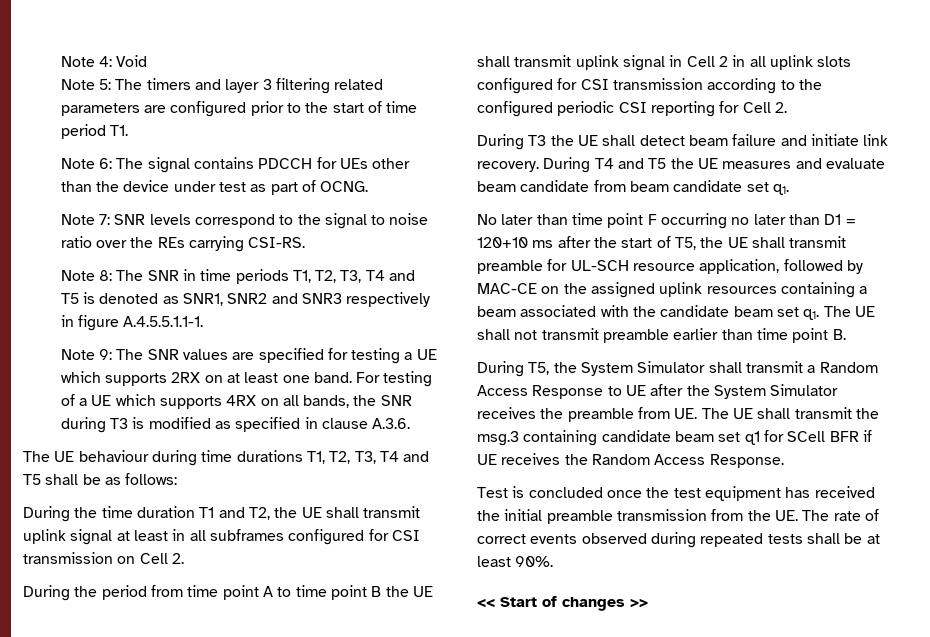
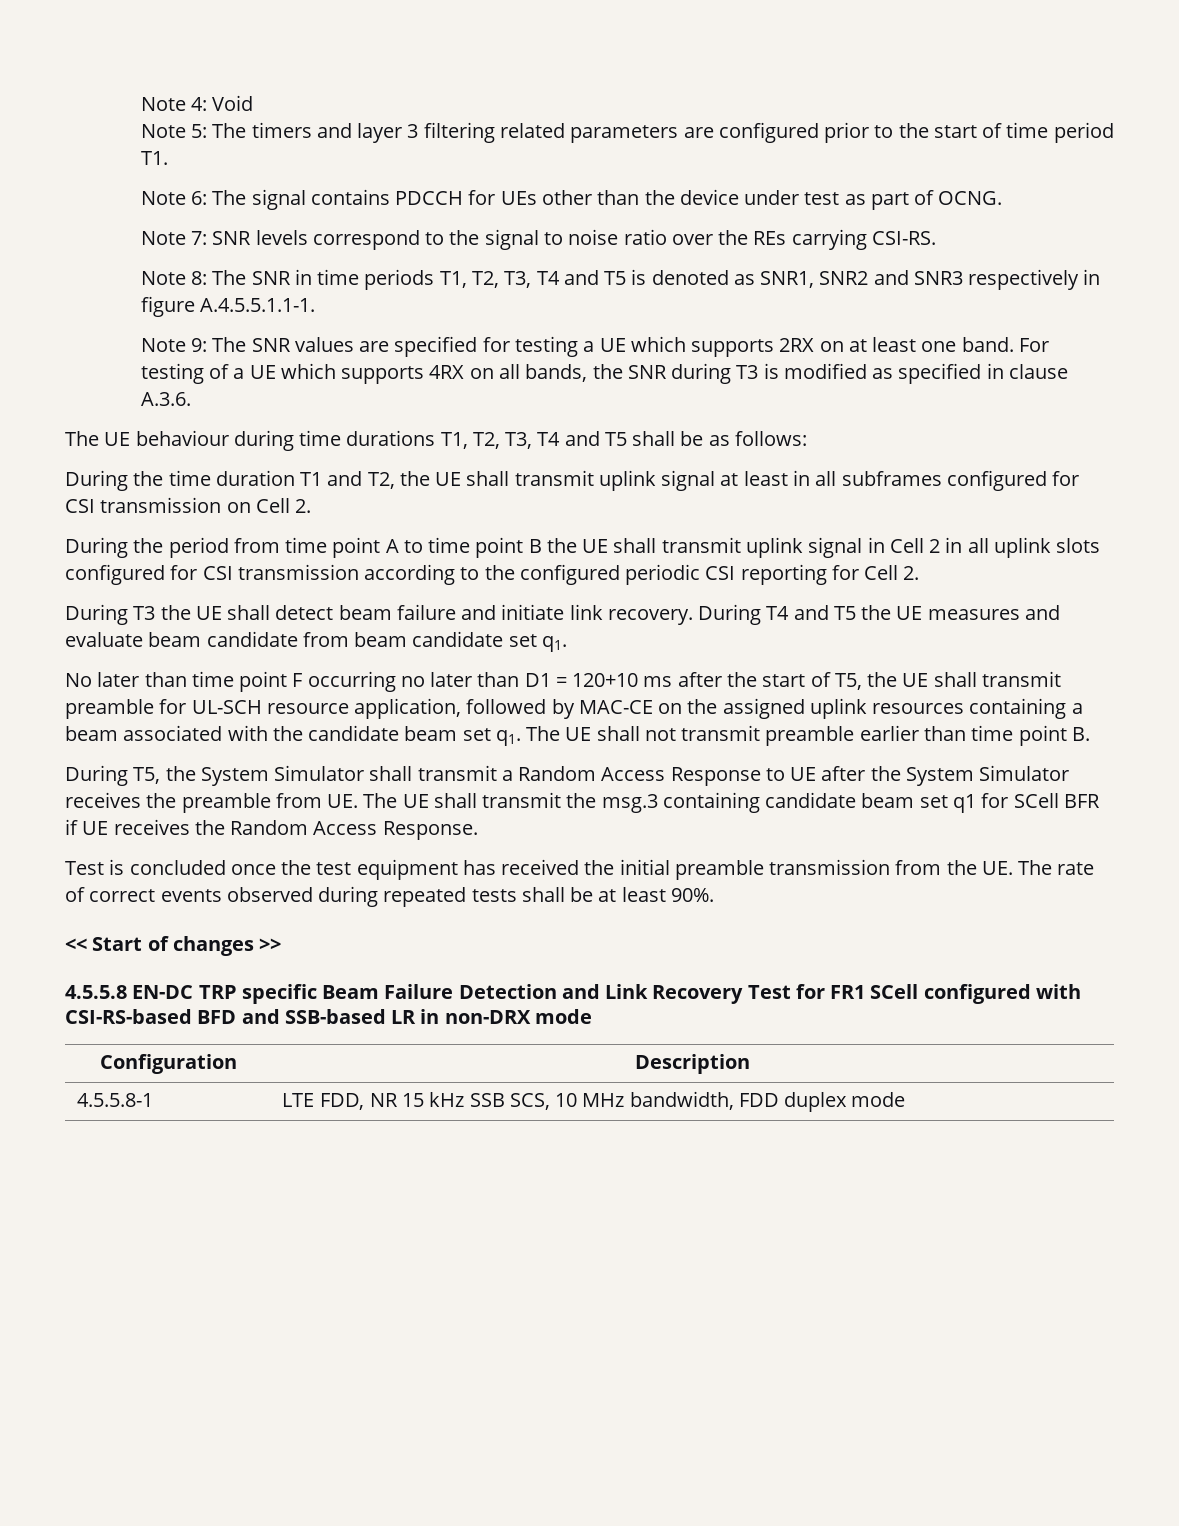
+ 4.5.5.8 EN-DC TRP specific Beam Failure Detection and Link Recovery Test for FR1 SCell configured with CSI-RS-based BFD and SSB-based LR in non-DRX mode
+ Configuration | Description
+ 4.5.5.8-1 | LTE FDD, NR 15 kHz SSB SCS, 10 MHz bandwidth, FDD duplex mode

